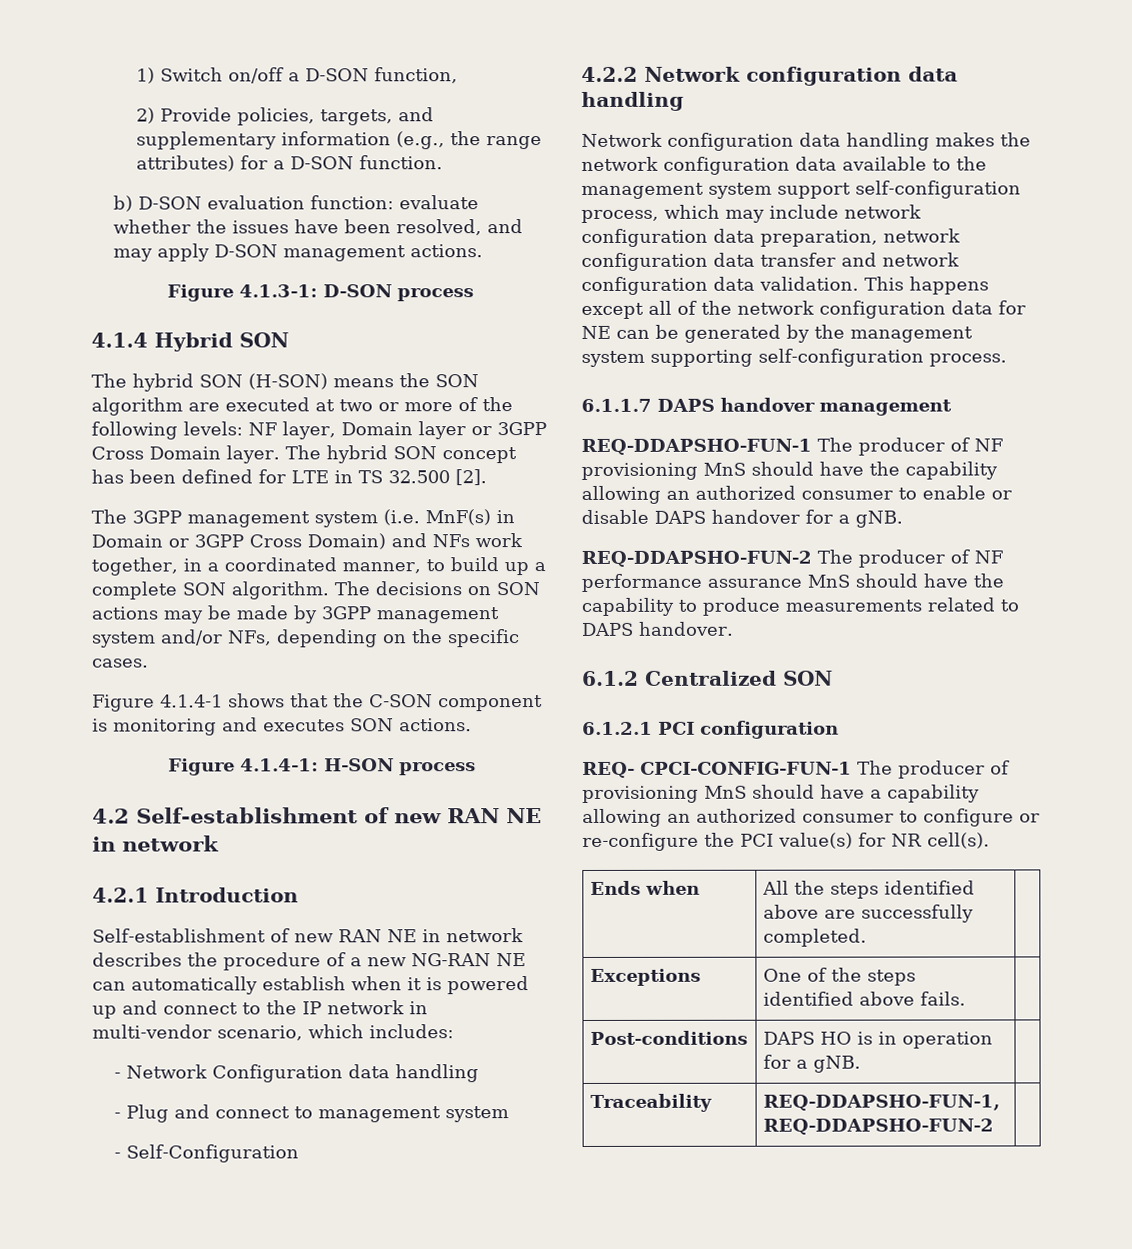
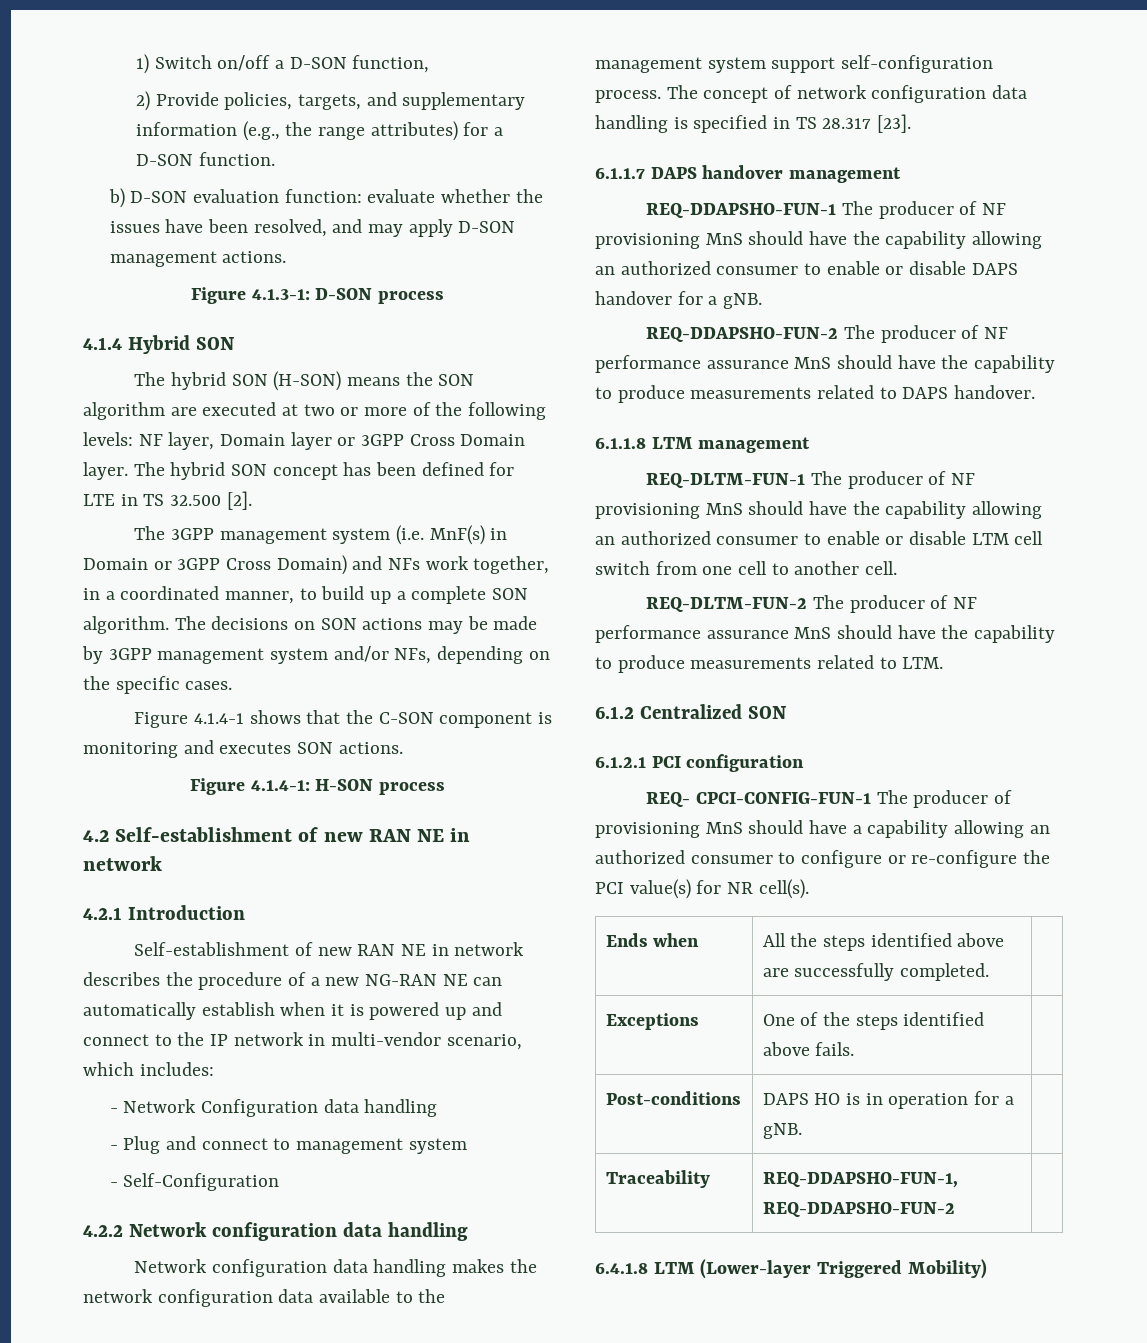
- Network configuration data handling makes the network configuration data available to the management system support self-configuration process, which may include network configuration data preparation, network configuration data transfer and network configuration data validation. This happens except all of the network configuration data for NE can be generated by the management system supporting self-configuration process.
+ Network configuration data handling makes the network configuration data available to the management system support self-configuration process. The concept of network configuration data handling is specified in TS 28.317 [23].
+ 6.1.1.8 LTM management
+ REQ-DLTM-FUN-1 The producer of NF provisioning MnS should have the capability allowing an authorized consumer to enable or disable LTM cell switch from one cell to another cell.
+ REQ-DLTM-FUN-2 The producer of NF performance assurance MnS should have the capability to produce measurements related to LTM.
+ 6.4.1.8 LTM (Lower-layer Triggered Mobility)

